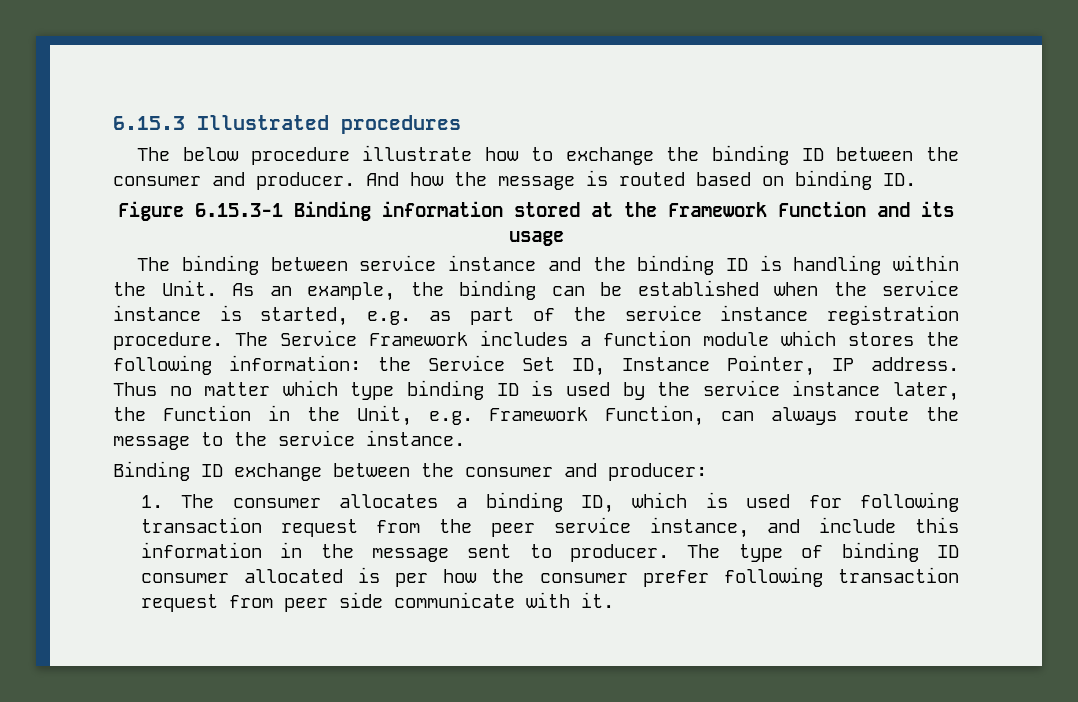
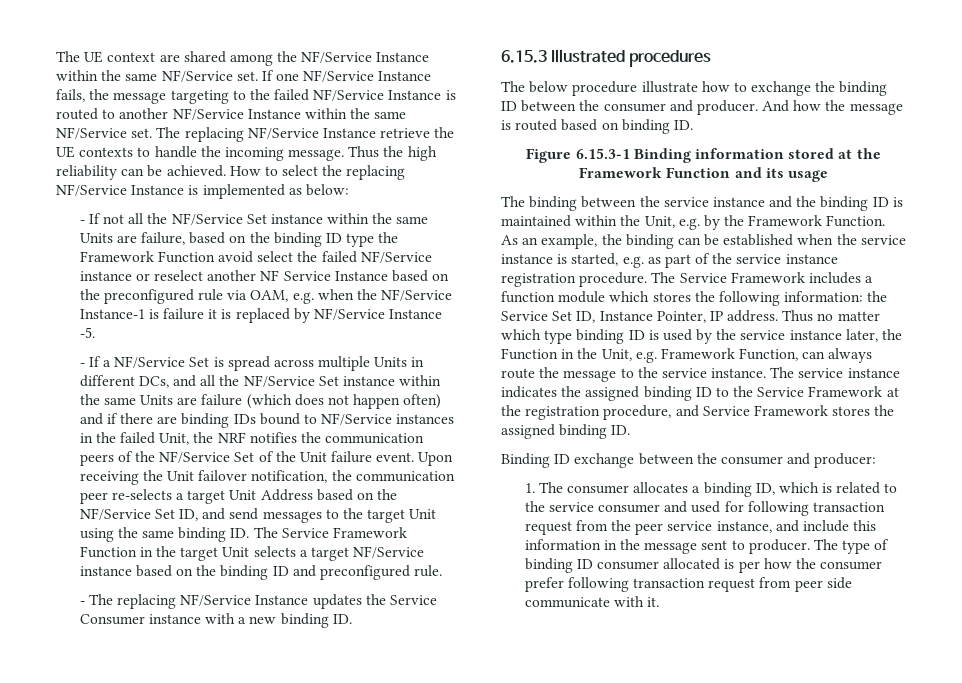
+ The UE context are shared among the NF/Service Instance within the same NF/Service set. If one NF/Service Instance fails, the message targeting to the failed NF/Service Instance is routed to another NF/Service Instance within the same NF/Service set. The replacing NF/Service Instance retrieve the UE contexts to handle the incoming message. Thus the high reliability can be achieved. How to select the replacing NF/Service Instance is implemented as below:
+ - If not all the NF/Service Set instance within the same Units are failure, based on the binding ID type the Framework Function avoid select the failed NF/Service instance or reselect another NF Service Instance based on the preconfigured rule via OAM, e.g. when the NF/Service Instance-1 is failure it is replaced by NF/Service Instance -5.
+ - If a NF/Service Set is spread across multiple Units in different DCs, and all the NF/Service Set instance within the same Units are failure (which does not happen often) and if there are binding IDs bound to NF/Service instances in the failed Unit, the NRF notifies the communication peers of the NF/Service Set of the Unit failure event. Upon receiving the Unit failover notification, the communication peer re-selects a target Unit Address based on the NF/Service Set ID, and send messages to the target Unit using the same binding ID. The Service Framework Function in the target Unit selects a target NF/Service instance based on the binding ID and preconfigured rule.
+ - The replacing NF/Service Instance updates the Service Consumer instance with a new binding ID.
- The binding between service instance and the binding ID is handling within the Unit.
+ The binding between the service instance and the binding ID is maintained within the Unit, e.g. by the Framework Function.
+ The service instance indicates the assigned binding ID to the Service Framework at the registration procedure, and Service Framework stores the assigned binding ID.
- 1. The consumer allocates a binding ID, which is used for following transaction request from the peer service instance, and include this information in the message sent to producer.
+ 1. The consumer allocates a binding ID, which is related to the service consumer and used for following transaction request from the peer service instance, and include this information in the message sent to producer.

